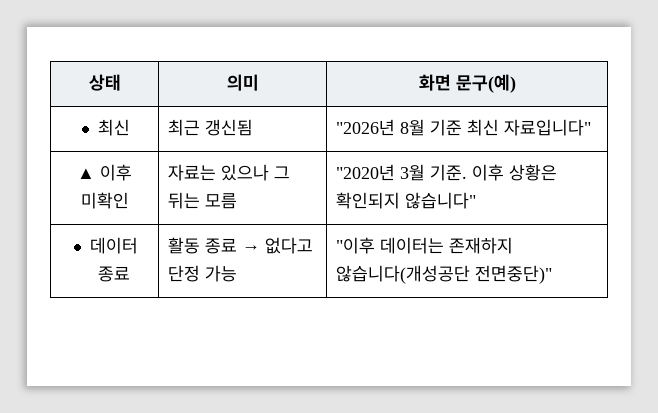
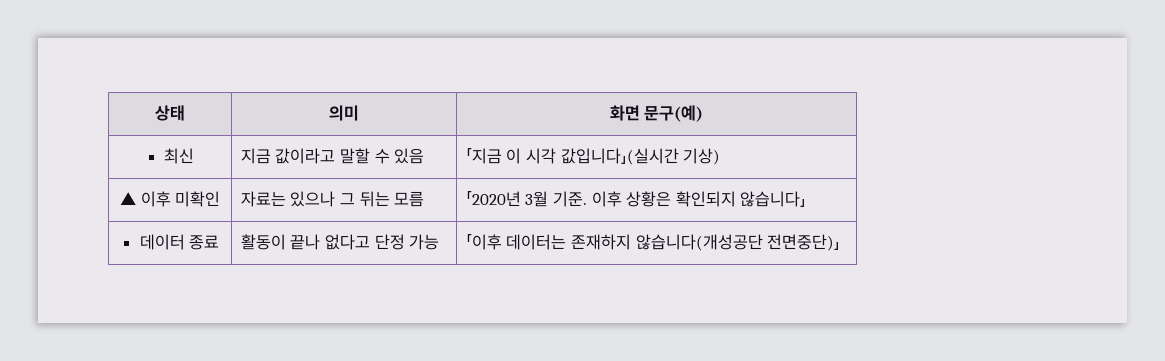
- 최신 | 최근 갱신됨 | "2026년 8월 기준 최신 자료입니다"
+ 최신 | 지금 값이라고 말할 수 있음 | 「지금 이 시각 값입니다」(실시간 기상)
- ▲ 이후 미확인 | 자료는 있으나 그 뒤는 모름 | "2020년 3월 기준. 이후 상황은 확인되지 않습니다"
+ ▲ 이후 미확인 | 자료는 있으나 그 뒤는 모름 | 「2020년 3월 기준. 이후 상황은 확인되지 않습니다」
- 데이터 종료 | 활동 종료 → 없다고 단정 가능 | "이후 데이터는 존재하지 않습니다(개성공단 전면중단)"
+ 데이터 종료 | 활동이 끝나 없다고 단정 가능 | 「이후 데이터는 존재하지 않습니다(개성공단 전면중단)」

